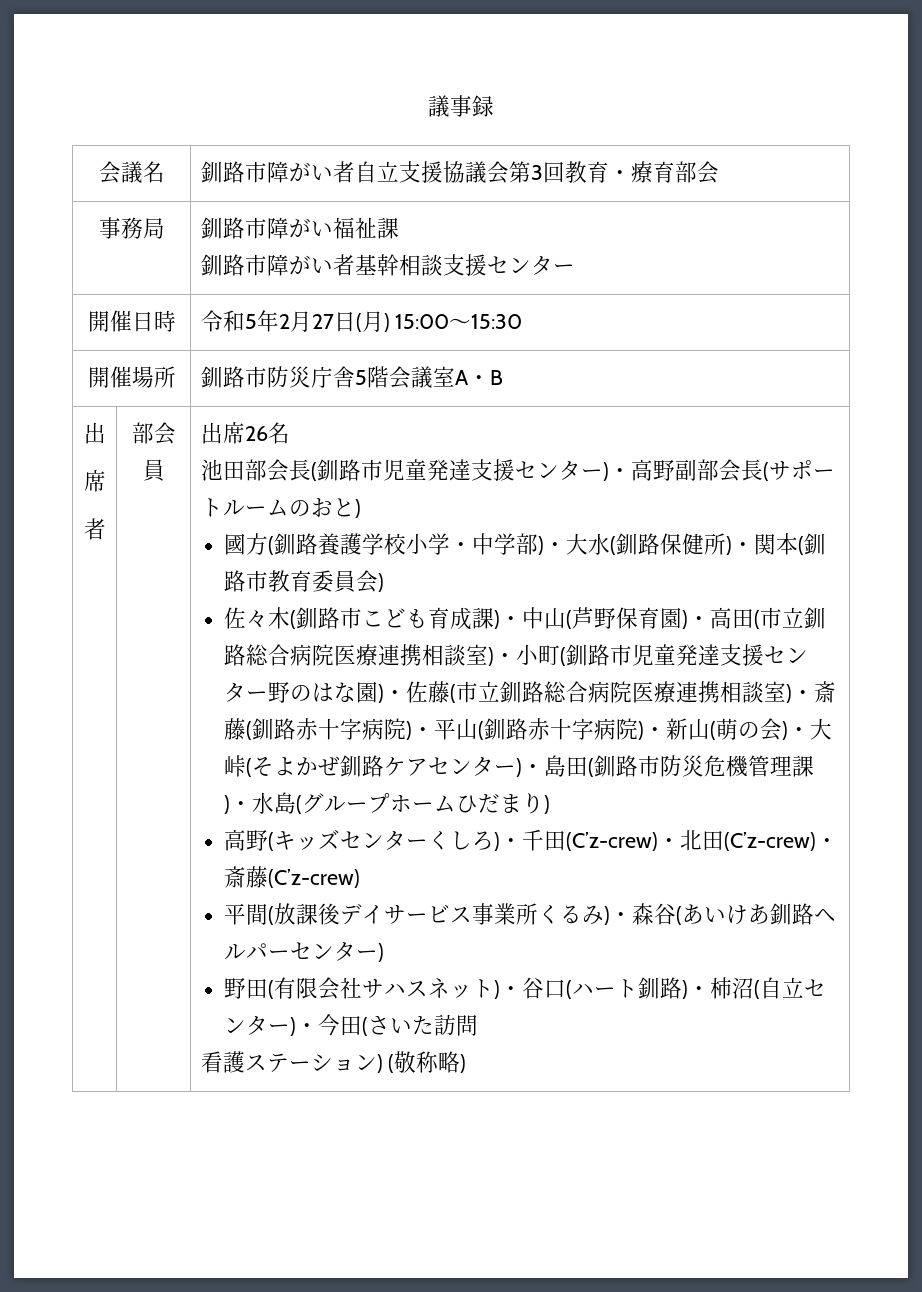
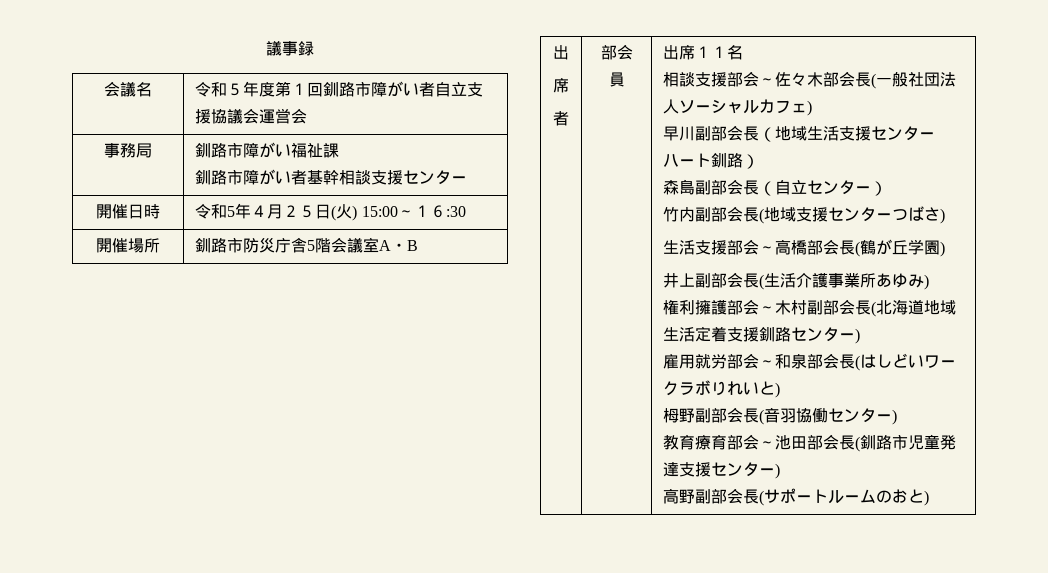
- 会議名 | 釧路市障がい者自立支援協議会第3回教育・療育部会
+ 会議名 | 令和５年度第１回釧路市障がい者自立支援協議会運営会
- 開催日時 | 令和5年2月27日(月) 15:00～15:30
+ 開催日時 | 令和5年４月２５日(火) 15:00～１６:30
- 出席26名
+ 出席１１名
- 池田部会長(釧路市児童発達支援センター)・高野副部会長(サポートルームのおと)
+ 相談支援部会～佐々木部会長(一般社団法人ソーシャルカフェ)
+ 早川副部会長（地域生活支援センターハート釧路）
+ 森島副部会長（自立センター）
+ 竹内副部会長(地域支援センターつばさ)
+ 生活支援部会～高橋部会長(鶴が丘学園)
+ 井上副部会長(生活介護事業所あゆみ)
+ 権利擁護部会～木村副部会長(北海道地域生活定着支援釧路センター)
+ 雇用就労部会～和泉部会長(はしどいワークラボりれいと)
+ 栂野副部会長(音羽協働センター)
+ 教育療育部会～池田部会長(釧路市児童発達支援センター)
+ 高野副部会長(サポートルームのおと)
- 國方(釧路養護学校小学・中学部)・大水(釧路保健所)・関本(釧路市教育委員会)
- 佐々木(釧路市こども育成課)・中山(芦野保育園)・高田(市立釧路総合病院医療連携相談室)・小町(釧路市児童発達支援センター野のはな園)・佐藤(市立釧路総合病院医療連携相談室)・斎藤(釧路赤十字病院)・平山(釧路赤十字病院)・新山(萌の会)・大峠(そよかぜ釧路ケアセンター)・島田(釧路市防災危機管理課)・水島(グループホームひだまり)
- 高野(キッズセンターくしろ)・千田(C’z-crew)・北田(C’z-crew)・斎藤(C’z-crew)
- 平間(放課後デイサービス事業所くるみ)・森谷(あいけあ釧路ヘルパーセンター)
- 野田(有限会社サハスネット)・谷口(ハート釧路)・柿沼(自立センター)・今田(さいた訪問
- 看護ステーション) (敬称略)

